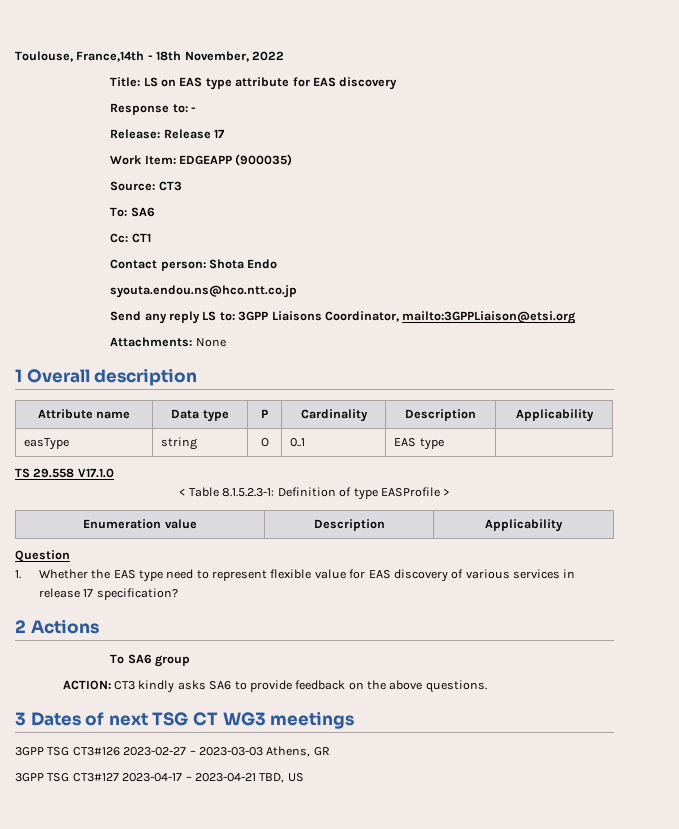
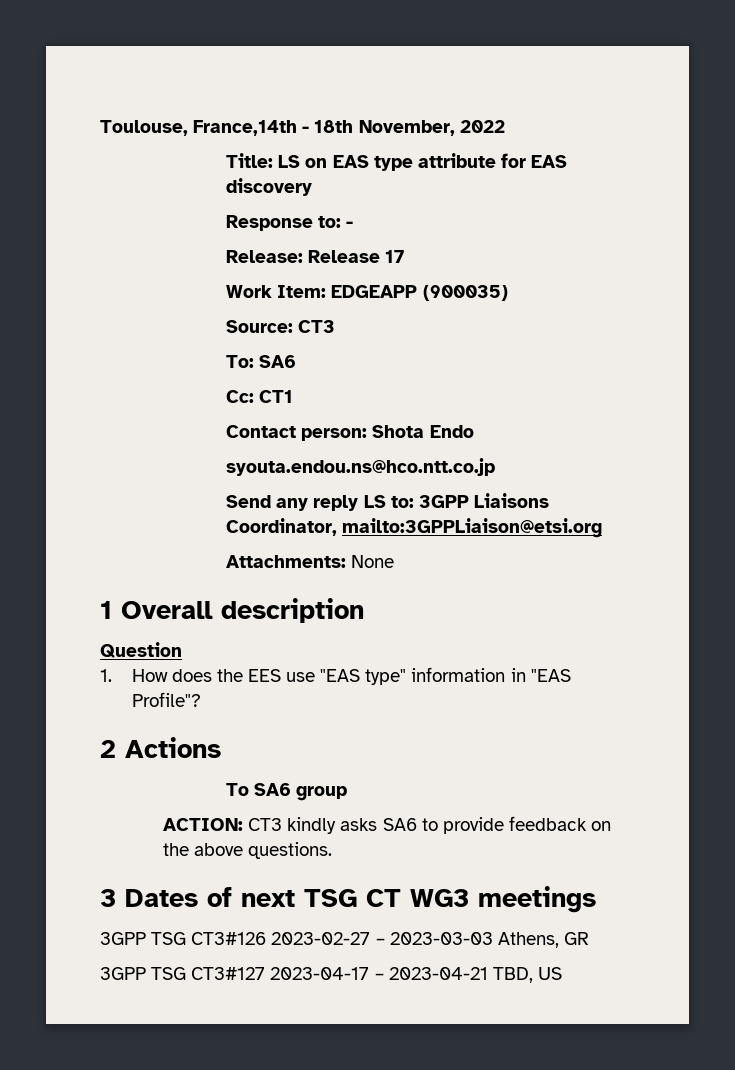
- Attribute name | Data type | P | Cardinality | Description | Applicability
- easType | string | O | 0..1 | EAS type |
- TS 29.558 V17.1.0
- < Table 8.1.5.2.3-1: Definition of type EASProfile >
- Enumeration value | Description | Applicability
  Question
- 1. Whether the EAS type need to represent flexible value for EAS discovery of various services in release 17 specification?
+ 1. How does the EES use "EAS type" information in "EAS Profile"?

